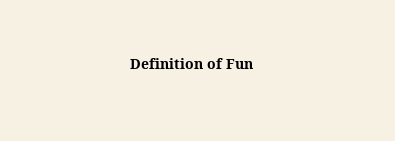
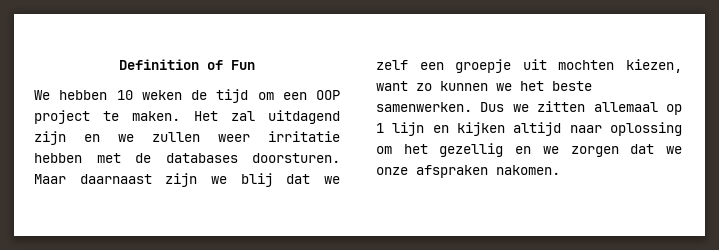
+ We hebben 10 weken de tijd om een OOP project te maken. Het zal uitdagend zijn en we zullen weer irritatie hebben met de databases doorsturen. Maar daarnaast zijn we blij dat we zelf een groepje uit mochten kiezen, want zo kunnen we het beste samenwerken. Dus we zitten allemaal op 1 lijn en kijken altijd naar oplossing om het gezellig en we zorgen dat we onze afspraken nakomen.

